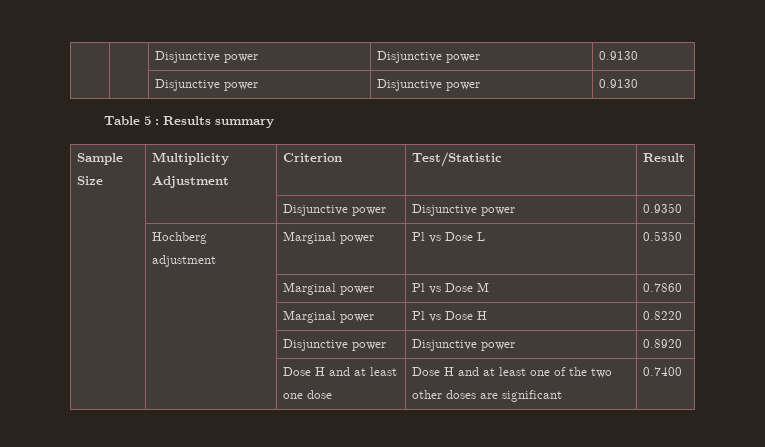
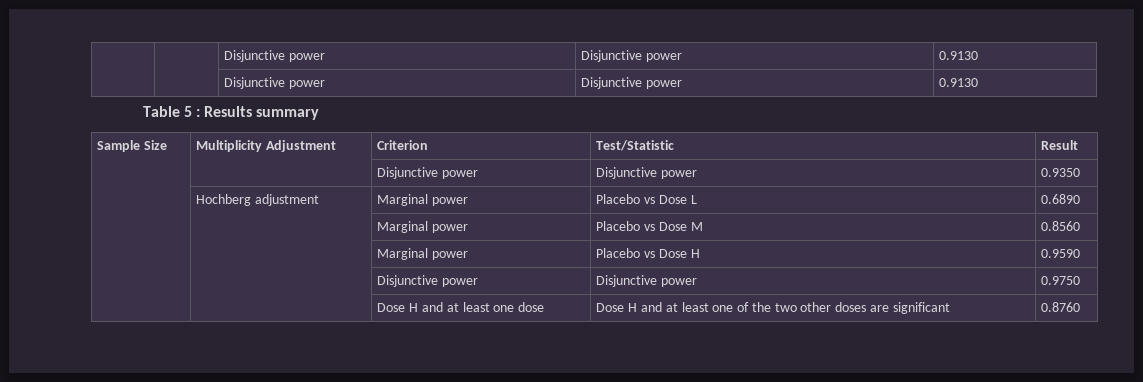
- | Hochberg adjustment | Marginal power | Pl vs Dose L | 0.5350
- | | Marginal power | Pl vs Dose M | 0.7860
- | | Marginal power | Pl vs Dose H | 0.8220
- | | Disjunctive power | Disjunctive power | 0.8920
+ | Hochberg adjustment | Marginal power | Placebo vs Dose L | 0.6890
+ | | Marginal power | Placebo vs Dose M | 0.8560
+ | | Marginal power | Placebo vs Dose H | 0.9590
+ | | Disjunctive power | Disjunctive power | 0.9750
- | | Dose H and at least one dose | Dose H and at least one of the two other doses are significant | 0.7400
+ | | Dose H and at least one dose | Dose H and at least one of the two other doses are significant | 0.8760

